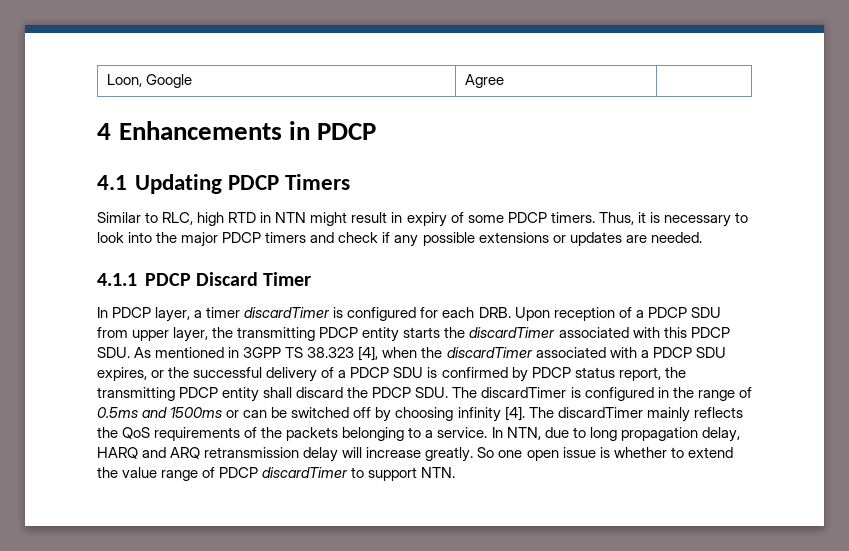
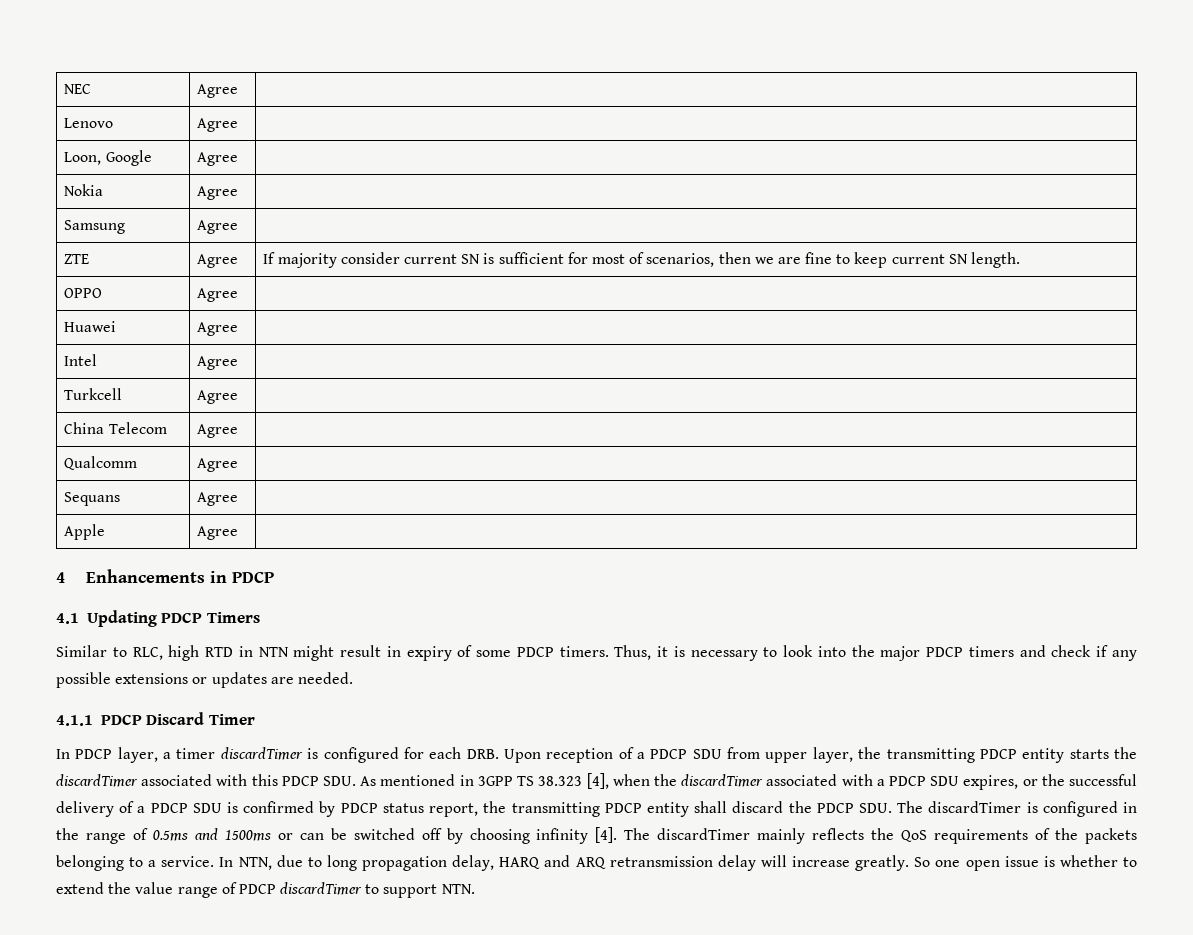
+ NEC | Agree |
+ Lenovo | Agree |
+ Nokia | Agree |
+ Samsung | Agree |
+ ZTE | Agree | If majority consider current SN is sufficient for most of scenarios, then we are fine to keep current SN length.
+ OPPO | Agree |
+ Huawei | Agree |
+ Intel | Agree |
+ Turkcell | Agree |
+ China Telecom | Agree |
+ Qualcomm | Agree |
+ Sequans | Agree |
+ Apple | Agree |

